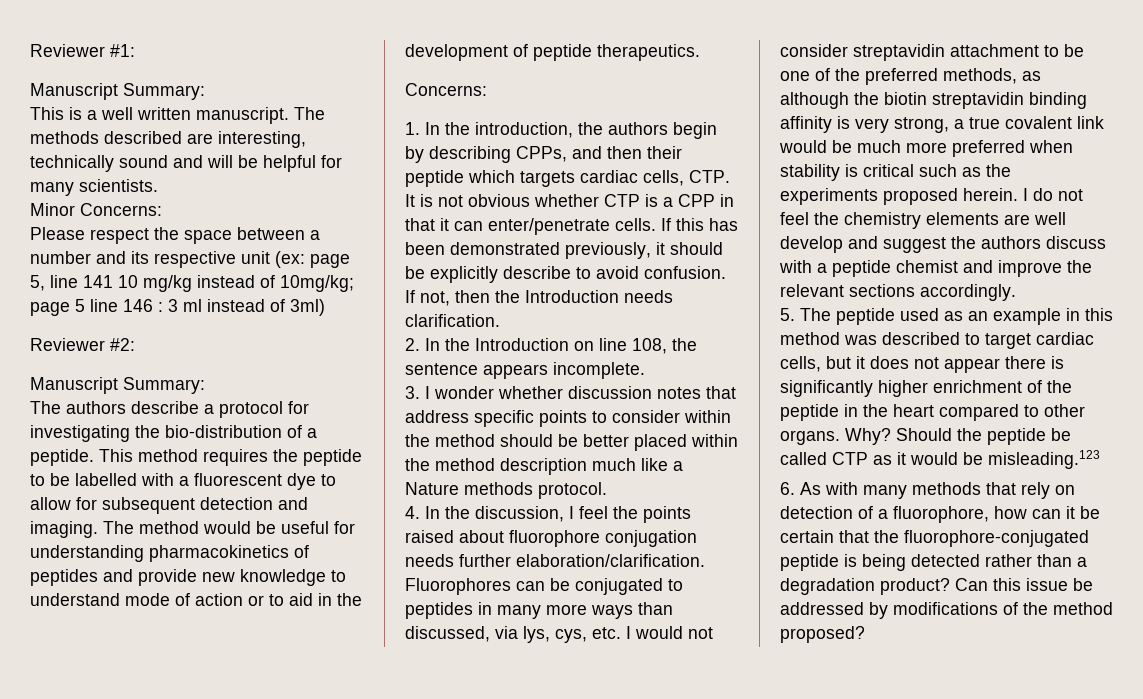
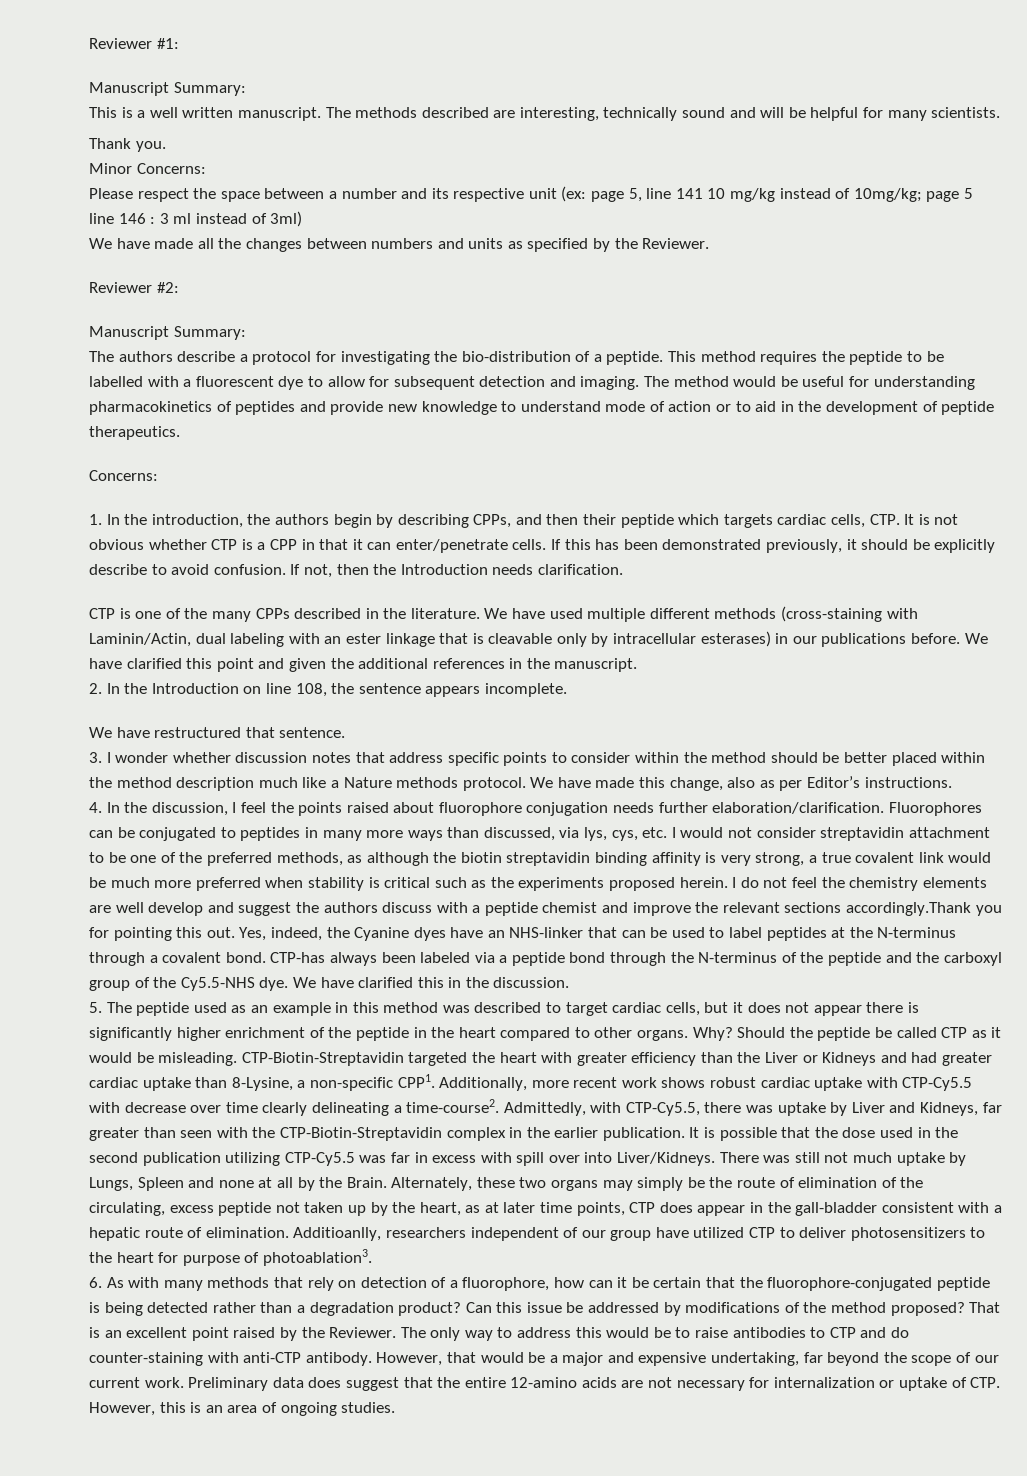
+ Thank you.
+ We have made all the changes between numbers and units as specified by the Reviewer.
+ CTP is one of the many CPPs described in the literature. We have used multiple different methods (cross-staining with Laminin/Actin, dual labeling with an ester linkage that is cleavable only by intracellular esterases) in our publications before. We have clarified this point and given the additional references in the manuscript.
+ We have restructured that sentence.
+ We have made this change, also as per Editor’s instructions.
- I do not feel the chemistry elements are well develop and suggest the authors discuss with a peptide chemist and improve the relevant sections accordingly.
+ I do not feel the chemistry elements are well develop and suggest the authors discuss with a peptide chemist and improve the relevant sections accordingly.Thank you for pointing this out. Yes, indeed, the Cyanine dyes have an NHS-linker that can be used to label peptides at the N-terminus through a covalent bond. CTP-has always been labeled via a peptide bond through the N-terminus of the peptide and the carboxyl group of the Cy5.5-NHS dye. We have clarified this in the discussion.
- Should the peptide be called CTP as it would be misleading.123
+ Should the peptide be called CTP as it would be misleading. CTP-Biotin-Streptavidin targeted the heart with greater efficiency than the Liver or Kidneys and had greater cardiac uptake than 8-Lysine, a non-specific CPP1. Additionally, more recent work shows robust cardiac uptake with CTP-Cy5.5 with decrease over time clearly delineating a time-course2. Admittedly, with CTP-Cy5.5, there was uptake by Liver and Kidneys, far greater than seen with the CTP-Biotin-Streptavidin complex in the earlier publication. It is possible that the dose used in the second publication utilizing CTP-Cy5.5 was far in excess with spill over into Liver/Kidneys. There was still not much uptake by Lungs, Spleen and none at all by the Brain. Alternately, these two organs may simply be the route of elimination of the circulating, excess peptide not taken up by the heart, as at later time points, CTP does appear in the gall-bladder consistent with a hepatic route of elimination. Additioanlly, researchers independent of our group have utilized CTP to deliver photosensitizers to the heart for purpose of photoablation3.
+ That is an excellent point raised by the Reviewer. The only way to address this would be to raise antibodies to CTP and do counter-staining with anti-CTP antibody. However, that would be a major and expensive undertaking, far beyond the scope of our current work. Preliminary data does suggest that the entire 12-amino acids are not necessary for internalization or uptake of CTP. However, this is an area of ongoing studies.

